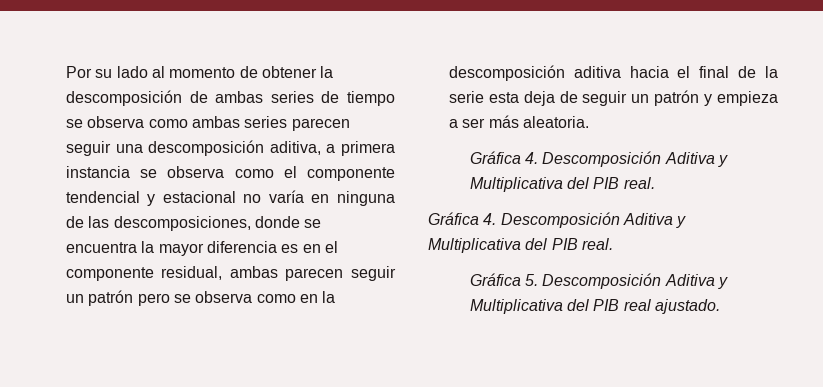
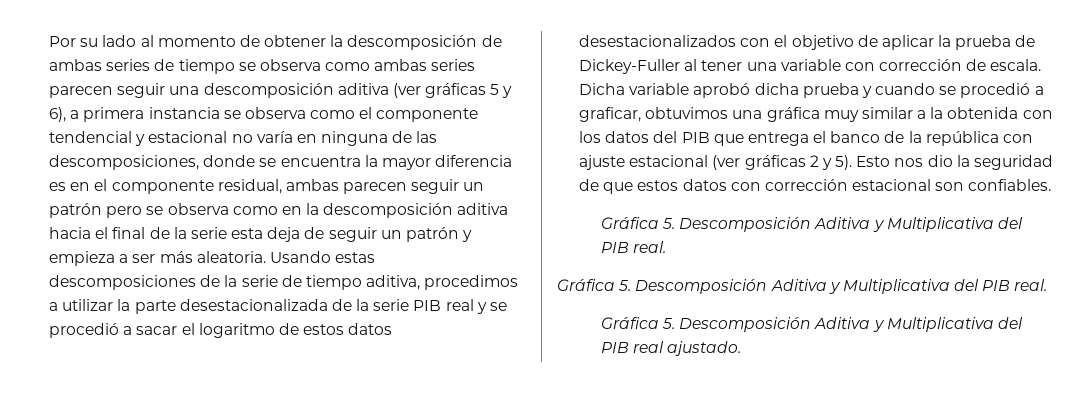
- Por su lado al momento de obtener la descomposición de ambas series de tiempo se observa como ambas series parecen seguir una descomposición aditiva, a primera instancia se observa como el componente tendencial y estacional no varía en ninguna de las descomposiciones, donde se encuentra la mayor diferencia es en el componente residual, ambas parecen seguir un patrón pero se observa como en la descomposición aditiva hacia el final de la serie esta deja de seguir un patrón y empieza a ser más aleatoria.
- Gráfica 4. Descomposición Aditiva y Multiplicativa del PIB real.
- Gráfica 4. Descomposición Aditiva y Multiplicativa del PIB real.
+ Por su lado al momento de obtener la descomposición de ambas series de tiempo se observa como ambas series parecen seguir una descomposición aditiva (ver gráficas 5 y 6), a primera instancia se observa como el componente tendencial y estacional no varía en ninguna de las descomposiciones, donde se encuentra la mayor diferencia es en el componente residual, ambas parecen seguir un patrón pero se observa como en la descomposición aditiva hacia el final de la serie esta deja de seguir un patrón y empieza a ser más aleatoria. Usando estas descomposiciones de la serie de tiempo aditiva, procedimos a utilizar la parte desestacionalizada de la serie PIB real y se procedió a sacar el logaritmo de estos datos desestacionalizados con el objetivo de aplicar la prueba de Dickey-Fuller al tener una variable con corrección de escala. Dicha variable aprobó dicha prueba y cuando se procedió a graficar, obtuvimos una gráfica muy similar a la obtenida con los datos del PIB que entrega el banco de la república con ajuste estacional (ver gráficas 2 y 5). Esto nos dio la seguridad de que estos datos con corrección estacional son confiables.
+ Gráfica 5. Descomposición Aditiva y Multiplicativa del PIB real.
+ Gráfica 5. Descomposición Aditiva y Multiplicativa del PIB real.

